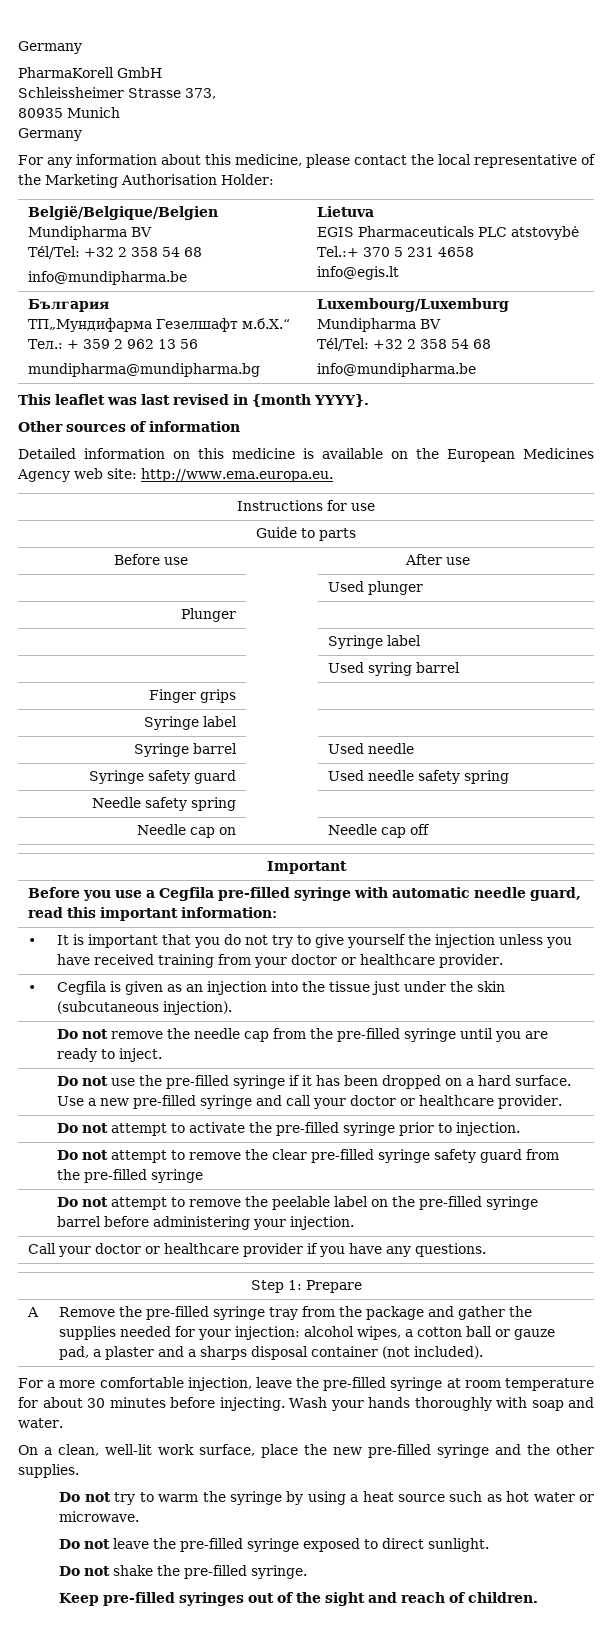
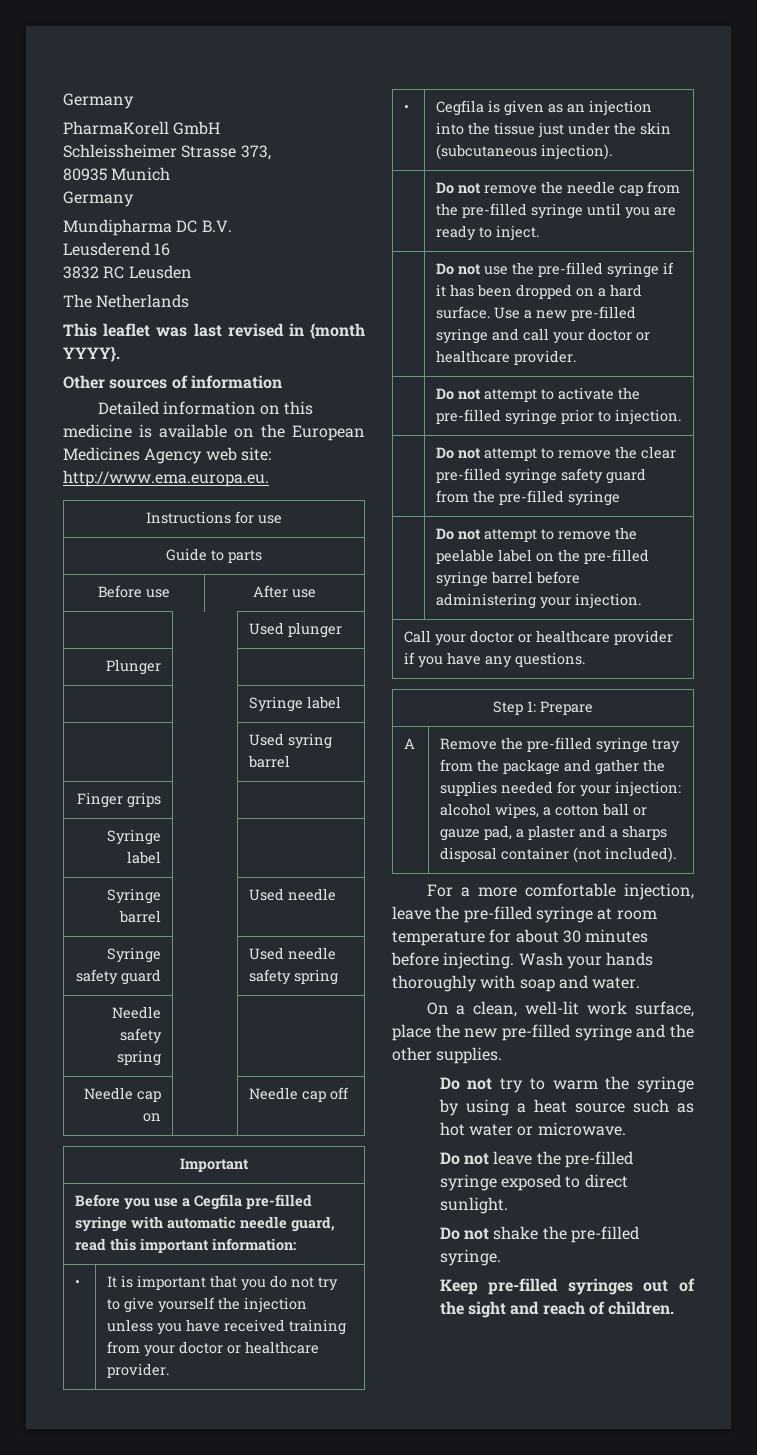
- For any information about this medicine, please contact the local representative of the Marketing Authorisation Holder:
- België/Belgique/Belgien Mundipharma BV
- Tél/Tel: +32 2 358 54 68
- info@mundipharma.be | Lietuva
- EGIS Pharmaceuticals PLC atstovybė Tel.:+ 370 5 231 4658
- info@egis.lt
- България
- ТП„Мундифарма Гезелшафт м.б.Х.“ Teл.: + 359 2 962 13 56
- mundipharma@mundipharma.bg | Luxembourg/Luxemburg Mundipharma BV
- Tél/Tel: +32 2 358 54 68
- info@mundipharma.be
+ Mundipharma DC B.V.
+ Leusderend 16
+ 3832 RC Leusden
+ The Netherlands

